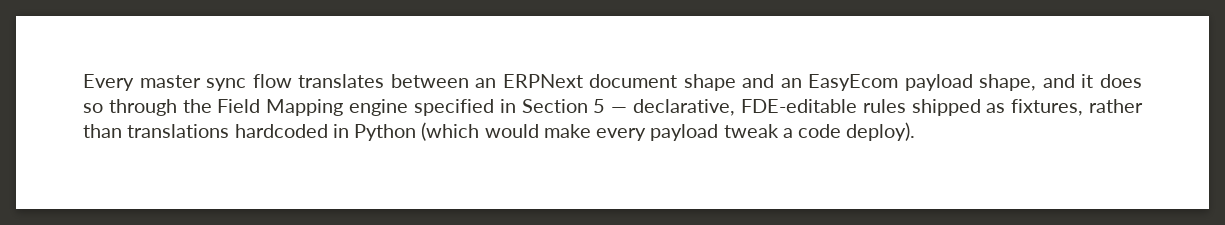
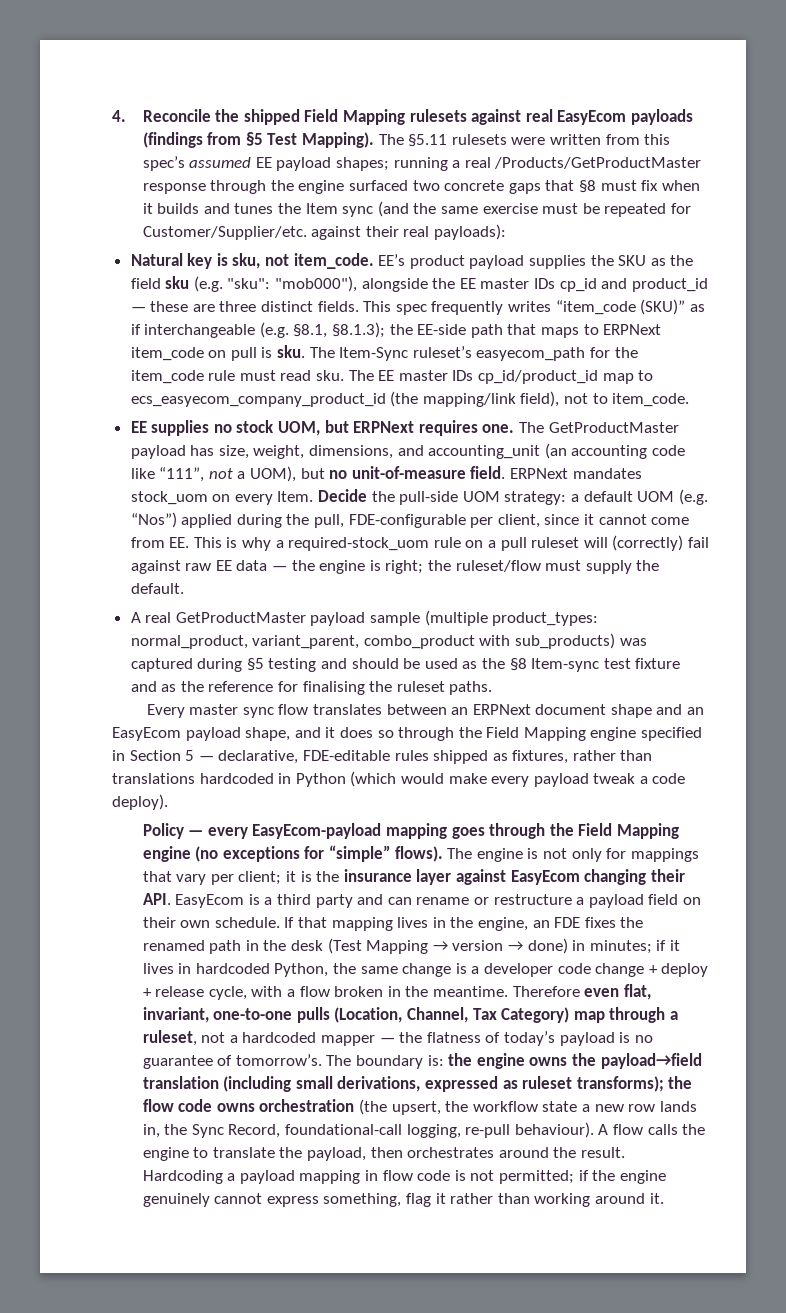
+ 4. Reconcile the shipped Field Mapping rulesets against real EasyEcom payloads (findings from §5 Test Mapping). The §5.11 rulesets were written from this spec’s assumed EE payload shapes; running a real /Products/GetProductMaster response through the engine surfaced two concrete gaps that §8 must fix when it builds and tunes the Item sync (and the same exercise must be repeated for Customer/Supplier/etc. against their real payloads):
+ Natural key is sku, not item_code. EE’s product payload supplies the SKU as the field sku (e.g. "sku": "mob000"), alongside the EE master IDs cp_id and product_id — these are three distinct fields. This spec frequently writes “item_code (SKU)” as if interchangeable (e.g. §8.1, §8.1.3); the EE-side path that maps to ERPNext item_code on pull is sku. The Item-Sync ruleset’s easyecom_path for the item_code rule must read sku. The EE master IDs cp_id/product_id map to ecs_easyecom_company_product_id (the mapping/link field), not to item_code.
+ EE supplies no stock UOM, but ERPNext requires one. The GetProductMaster payload has size, weight, dimensions, and accounting_unit (an accounting code like “111”, not a UOM), but no unit-of-measure field. ERPNext mandates stock_uom on every Item. Decide the pull-side UOM strategy: a default UOM (e.g. “Nos”) applied during the pull, FDE-configurable per client, since it cannot come from EE. This is why a required-stock_uom rule on a pull ruleset will (correctly) fail against raw EE data — the engine is right; the ruleset/flow must supply the default.
+ A real GetProductMaster payload sample (multiple product_types: normal_product, variant_parent, combo_product with sub_products) was captured during §5 testing and should be used as the §8 Item-sync test fixture and as the reference for finalising the ruleset paths.
+ Policy — every EasyEcom-payload mapping goes through the Field Mapping engine (no exceptions for “simple” flows). The engine is not only for mappings that vary per client; it is the insurance layer against EasyEcom changing their API. EasyEcom is a third party and can rename or restructure a payload field on their own schedule. If that mapping lives in the engine, an FDE fixes the renamed path in the desk (Test Mapping → version → done) in minutes; if it lives in hardcoded Python, the same change is a developer code change + deploy + release cycle, with a flow broken in the meantime. Therefore even flat, invariant, one-to-one pulls (Location, Channel, Tax Category) map through a ruleset, not a hardcoded mapper — the flatness of today’s payload is no guarantee of tomorrow’s. The boundary is: the engine owns the payload→field translation (including small derivations, expressed as ruleset transforms); the flow code owns orchestration (the upsert, the workflow state a new row lands in, the Sync Record, foundational-call logging, re-pull behaviour). A flow calls the engine to translate the payload, then orchestrates around the result. Hardcoding a payload mapping in flow code is not permitted; if the engine genuinely cannot express something, flag it rather than working around it.

